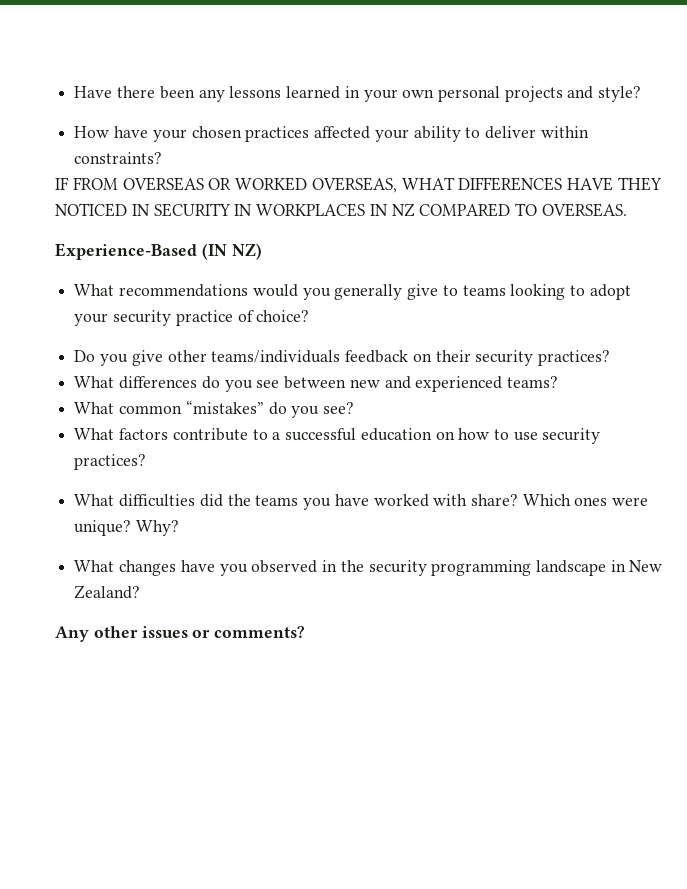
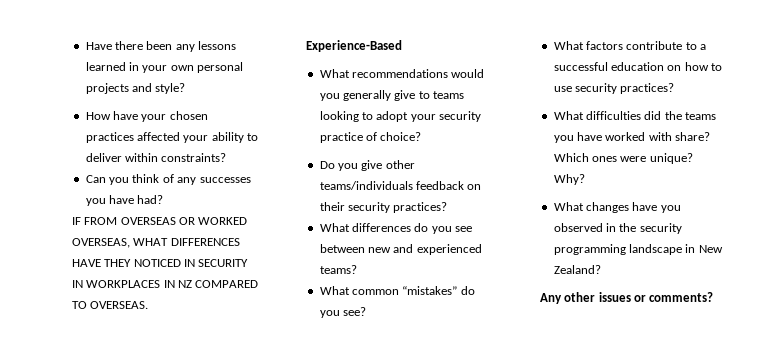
+ Can you think of any successes you have had?
- Experience-Based (IN NZ)
+ Experience-Based

